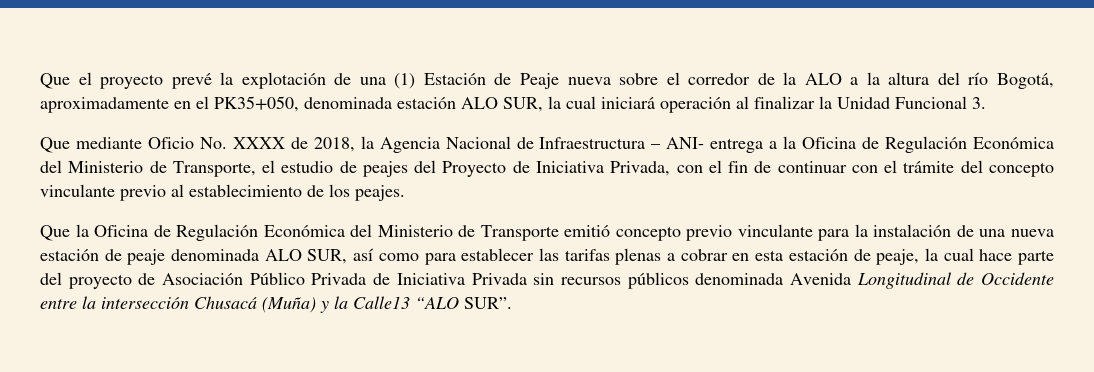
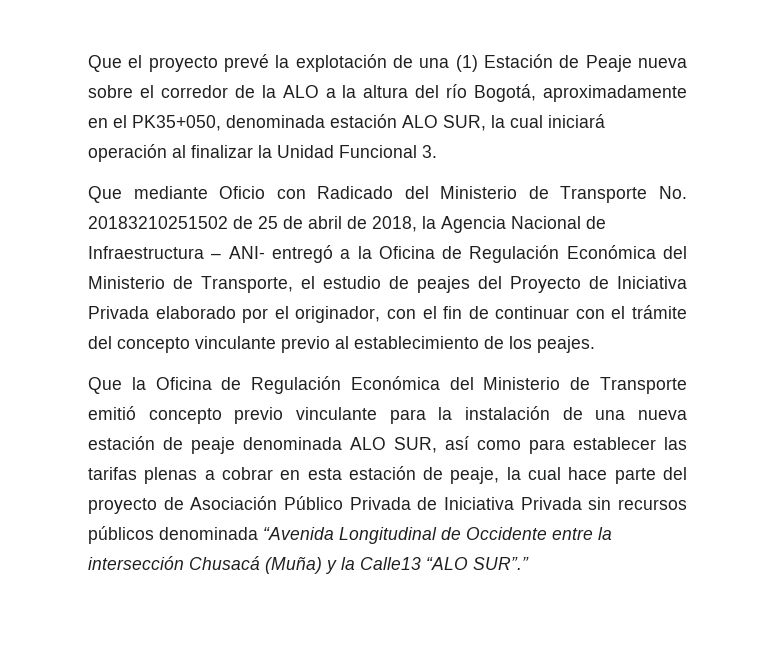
- Que mediante Oficio No. XXXX de 2018, la Agencia Nacional de Infraestructura – ANI- entrega a la Oficina de Regulación Económica del Ministerio de Transporte, el estudio de peajes del Proyecto de Iniciativa Privada, con el fin de continuar con el trámite del concepto vinculante previo al establecimiento de los peajes.
+ Que mediante Oficio con Radicado del Ministerio de Transporte No. 20183210251502 de 25 de abril de 2018, la Agencia Nacional de Infraestructura – ANI- entregó a la Oficina de Regulación Económica del Ministerio de Transporte, el estudio de peajes del Proyecto de Iniciativa Privada elaborado por el originador, con el fin de continuar con el trámite del concepto vinculante previo al establecimiento de los peajes.
- Que la Oficina de Regulación Económica del Ministerio de Transporte emitió concepto previo vinculante para la instalación de una nueva estación de peaje denominada ALO SUR, así como para establecer las tarifas plenas a cobrar en esta estación de peaje, la cual hace parte del proyecto de Asociación Público Privada de Iniciativa Privada sin recursos públicos denominada Avenida Longitudinal de Occidente entre la intersección Chusacá (Muña) y la Calle13 “ALO SUR”.
+ Que la Oficina de Regulación Económica del Ministerio de Transporte emitió concepto previo vinculante para la instalación de una nueva estación de peaje denominada ALO SUR, así como para establecer las tarifas plenas a cobrar en esta estación de peaje, la cual hace parte del proyecto de Asociación Público Privada de Iniciativa Privada sin recursos públicos denominada “Avenida Longitudinal de Occidente entre la intersección Chusacá (Muña) y la Calle13 “ALO SUR”.”

